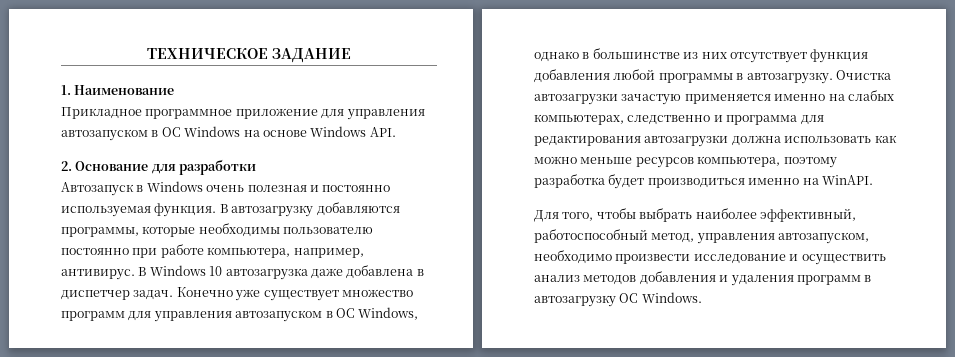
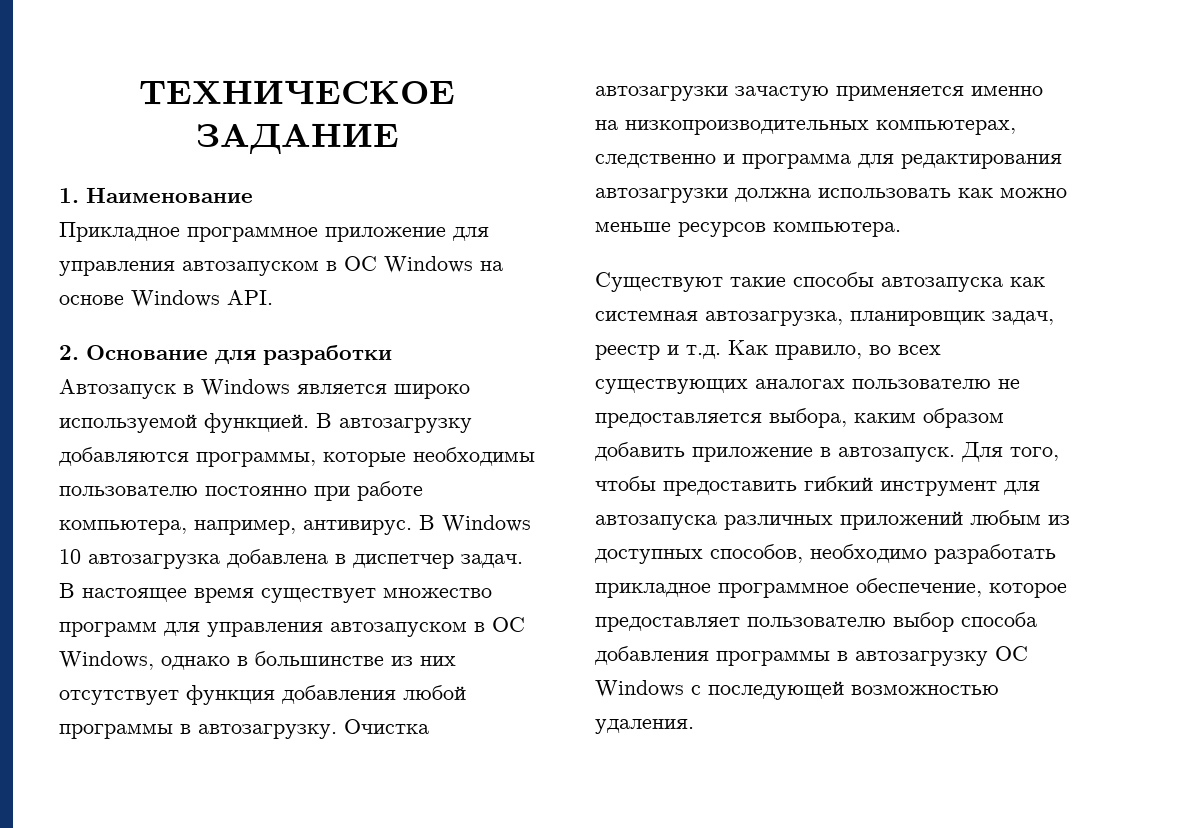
- Автозапуск в Windows очень полезная и постоянно используемая функция.
+ Автозапуск в Windows является широко используемой функцией.
- В Windows 10 автозагрузка даже добавлена в диспетчер задач.
+ В Windows 10 автозагрузка добавлена в диспетчер задач.
- Конечно уже существует множество программ для управления автозапуском в ОС Windows, однако в большинстве из них отсутствует функция добавления любой программы в автозагрузку.
+ В настоящее время существует множество программ для управления автозапуском в ОС Windows, однако в большинстве из них отсутствует функция добавления любой программы в автозагрузку.
- Очистка автозагрузки зачастую применяется именно на слабых компьютерах, следственно и программа для редактирования автозагрузки должна использовать как можно меньше ресурсов компьютера, поэтому разработка будет производиться именно на WinAPI.
- Для того, чтобы выбрать наиболее эффективный, работоспособный метод, управления автозапуском, необходимо произвести исследование и осуществить анализ методов добавления и удаления программ в автозагрузку OC Windows.
+ Очистка автозагрузки зачастую применяется именно на низкопроизводительных компьютерах, следственно и программа для редактирования автозагрузки должна использовать как можно меньше ресурсов компьютера.
+ Существуют такие способы автозапуска как системная автозагрузка, планировщик задач, реестр и т.д. Как правило, во всех существующих аналогах пользователю не предоставляется выбора, каким образом добавить приложение в автозапуск. Для того, чтобы предоставить гибкий инструмент для автозапуска различных приложений любым из доступных способов, необходимо разработать прикладное программное обеспечение, которое предоставляет пользователю выбор способа добавления программы в автозагрузку OC Windows с последующей возможностью удаления.

